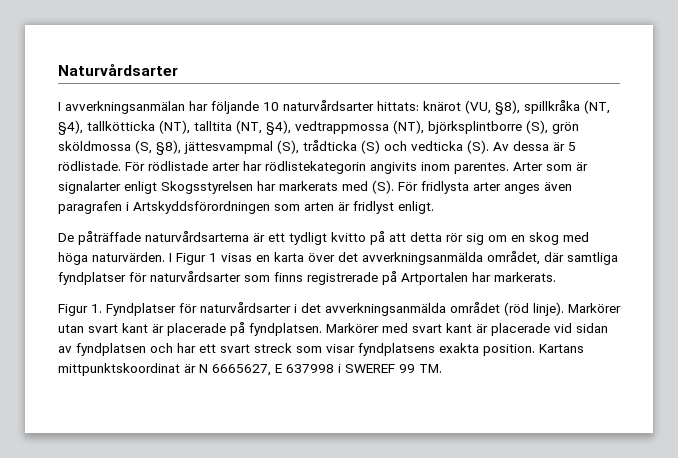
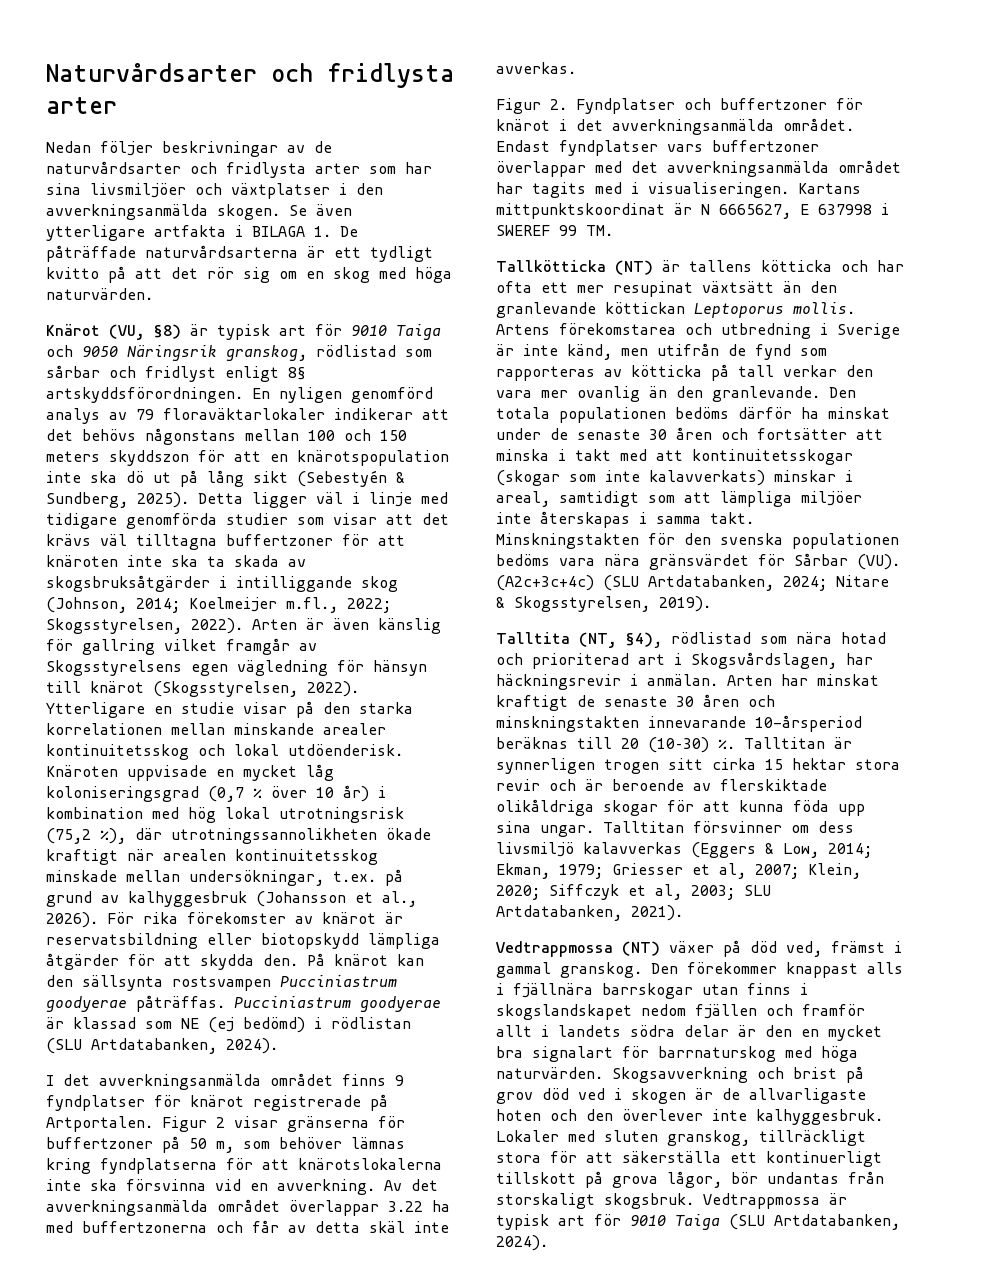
- Naturvårdsarter
- I avverkningsanmälan har följande 10 naturvårdsarter hittats: knärot (VU, §8), spillkråka (NT, §4), tallkötticka (NT), talltita (NT, §4), vedtrappmossa (NT), björksplintborre (S), grön sköldmossa (S, §8), jättesvampmal (S), trådticka (S) och vedticka (S). Av dessa är 5 rödlistade. För rödlistade arter har rödlistekategorin angivits inom parentes. Arter som är signalarter enligt Skogsstyrelsen har markerats med (S). För fridlysta arter anges även paragrafen i Artskyddsförordningen som arten är fridlyst enligt.
- De påträffade naturvårdsarterna är ett tydligt kvitto på att detta rör sig om en skog med höga naturvärden. I Figur 1 visas en karta över det avverkningsanmälda området, där samtliga fyndplatser för naturvårdsarter som finns registrerade på Artportalen har markerats.
- Figur 1. Fyndplatser för naturvårdsarter i det avverkningsanmälda området (röd linje). Markörer utan svart kant är placerade på fyndplatsen. Markörer med svart kant är placerade vid sidan av fyndplatsen och har ett svart streck som visar fyndplatsens exakta position.
+ Naturvårdsarter och fridlysta arter
+ Nedan följer beskrivningar av de naturvårdsarter och fridlysta arter som har sina livsmiljöer och växtplatser i den avverkningsanmälda skogen. Se även ytterligare artfakta i BILAGA 1. De påträffade naturvårdsarterna är ett tydligt kvitto på att det rör sig om en skog med höga naturvärden.
+ Knärot (VU, §8) är typisk art för 9010 Taiga och 9050 Näringsrik granskog, rödlistad som sårbar och fridlyst enligt 8§ artskyddsförordningen. En nyligen genomförd analys av 79 floraväktarlokaler indikerar att det behövs någonstans mellan 100 och 150 meters skyddszon för att en knärotspopulation inte ska dö ut på lång sikt (Sebestyén & Sundberg, 2025). Detta ligger väl i linje med tidigare genomförda studier som visar att det krävs väl tilltagna buffertzoner för att knäroten inte ska ta skada av skogsbruksåtgärder i intilliggande skog (Johnson, 2014; Koelmeijer m.fl., 2022; Skogsstyrelsen, 2022). Arten är även känslig för gallring vilket framgår av Skogsstyrelsens egen vägledning för hänsyn till knärot (Skogsstyrelsen, 2022). Ytterligare en studie visar på den starka korrelationen mellan minskande arealer kontinuitetsskog och lokal utdöenderisk. Knäroten uppvisade en mycket låg koloniseringsgrad (0,7 % över 10 år) i kombination med hög lokal utrotningsrisk (75,2 %), där utrotningssannolikheten ökade kraftigt när arealen kontinuitetsskog minskade mellan undersökningar, t.ex. på grund av kalhyggesbruk (Johansson et al., 2026). För rika förekomster av knärot är reservatsbildning eller biotopskydd lämpliga åtgärder för att skydda den. På knärot kan den sällsynta rostsvampen Pucciniastrum goodyerae påträffas. Pucciniastrum goodyerae är klassad som NE (ej bedömd) i rödlistan (SLU Artdatabanken, 2024).
+ I det avverkningsanmälda området finns 9 fyndplatser för knärot registrerade på Artportalen. Figur 2 visar gränserna för buffertzoner på 50 m, som behöver lämnas kring fyndplatserna för att knärotslokalerna inte ska försvinna vid en avverkning. Av det avverkningsanmälda området överlappar 3.22 ha med buffertzonerna och får av detta skäl inte avverkas.
+ Figur 2. Fyndplatser och buffertzoner för knärot i det avverkningsanmälda området. Endast fyndplatser vars buffertzoner överlappar med det avverkningsanmälda området har tagits med i visualiseringen.
+ Tallkötticka (NT) är tallens kötticka och har ofta ett mer resupinat växtsätt än den granlevande köttickan Leptoporus mollis. Artens förekomstarea och utbredning i Sverige är inte känd, men utifrån de fynd som rapporteras av kötticka på tall verkar den vara mer ovanlig än den granlevande. Den totala populationen bedöms därför ha minskat under de senaste 30 åren och fortsätter att minska i takt med att kontinuitetsskogar (skogar som inte kalavverkats) minskar i areal, samtidigt som att lämpliga miljöer inte återskapas i samma takt. Minskningstakten för den svenska populationen bedöms vara nära gränsvärdet för Sårbar (VU). (A2c+3c+4c) (SLU Artdatabanken, 2024; Nitare & Skogsstyrelsen, 2019).
+ Talltita (NT, §4), rödlistad som nära hotad och prioriterad art i Skogsvårdslagen, har häckningsrevir i anmälan. Arten har minskat kraftigt de senaste 30 åren och minskningstakten innevarande 10-årsperiod beräknas till 20 (10–30) %. Talltitan är synnerligen trogen sitt cirka 15 hektar stora revir och är beroende av flerskiktade olikåldriga skogar för att kunna föda upp sina ungar. Talltitan försvinner om dess livsmiljö kalavverkas (Eggers & Low, 2014; Ekman, 1979; Griesser et al, 2007; Klein, 2020; Siffczyk et al, 2003; SLU Artdatabanken, 2021).
+ Vedtrappmossa (NT) växer på död ved, främst i gammal granskog. Den förekommer knappast alls i fjällnära barrskogar utan finns i skogslandskapet nedom fjällen och framför allt i landets södra delar är den en mycket bra signalart för barrnaturskog med höga naturvärden. Skogsavverkning och brist på grov död ved i skogen är de allvarligaste hoten och den överlever inte kalhyggesbruk. Lokaler med sluten granskog, tillräckligt stora för att säkerställa ett kontinuerligt tillskott på grova lågor, bör undantas från storskaligt skogsbruk. Vedtrappmossa är typisk art för 9010 Taiga (SLU Artdatabanken, 2024).

